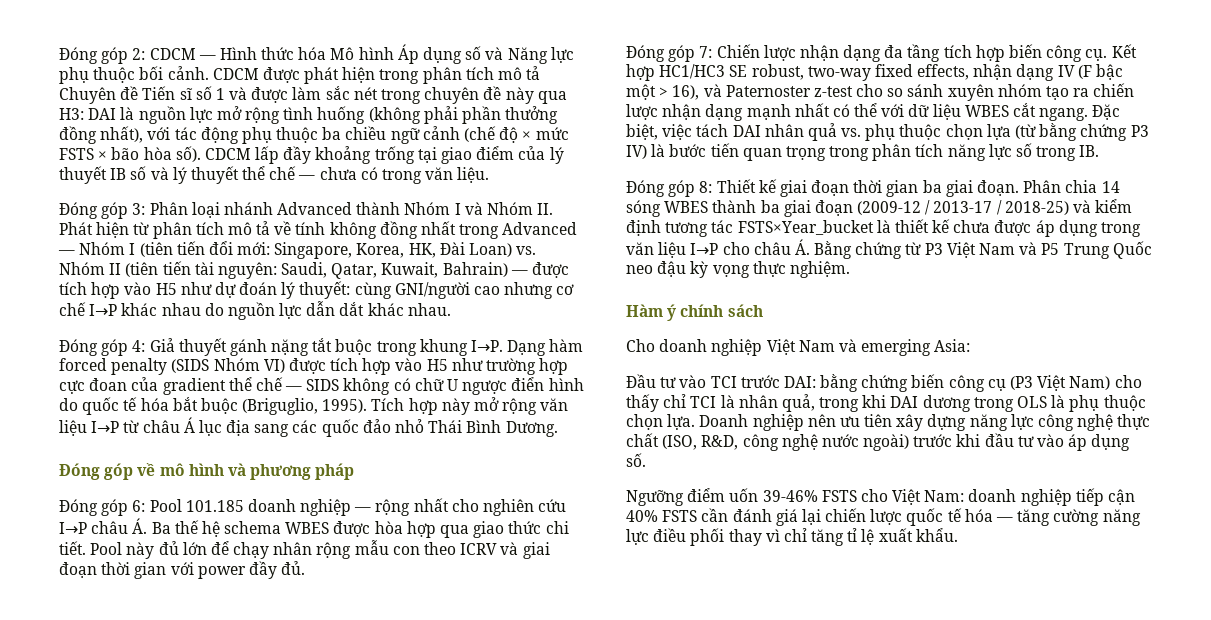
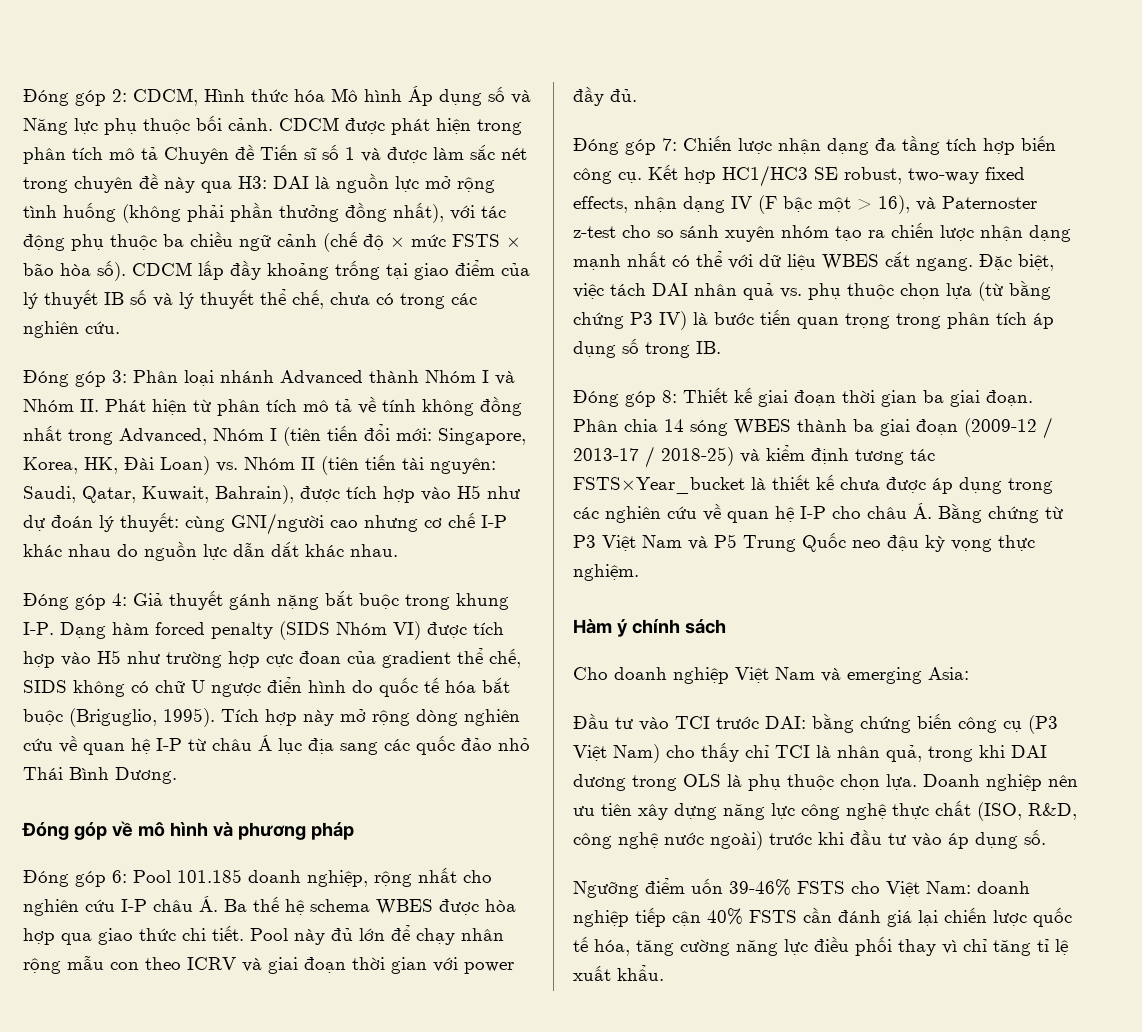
- Đóng góp 2: CDCM — Hình thức hóa Mô hình Áp dụng số và Năng lực phụ thuộc bối cảnh.
+ Đóng góp 2: CDCM, Hình thức hóa Mô hình Áp dụng số và Năng lực phụ thuộc bối cảnh.
- CDCM lấp đầy khoảng trống tại giao điểm của lý thuyết IB số và lý thuyết thể chế — chưa có trong văn liệu.
+ CDCM lấp đầy khoảng trống tại giao điểm của lý thuyết IB số và lý thuyết thể chế, chưa có trong các nghiên cứu.
- Phân loại nhánh Advanced thành Nhóm I và Nhóm II. Phát hiện từ phân tích mô tả về tính không đồng nhất trong Advanced — Nhóm I (tiên tiến đổi mới:
+ Phân loại nhánh Advanced thành Nhóm I và Nhóm II. Phát hiện từ phân tích mô tả về tính không đồng nhất trong Advanced, Nhóm I (tiên tiến đổi mới:
- Saudi, Qatar, Kuwait, Bahrain) — được tích hợp vào H5 như dự đoán lý thuyết:
+ Saudi, Qatar, Kuwait, Bahrain), được tích hợp vào H5 như dự đoán lý thuyết:
- cùng GNI/người cao nhưng cơ chế I→P khác nhau do nguồn lực dẫn dắt khác nhau.
+ cùng GNI/người cao nhưng cơ chế I-P khác nhau do nguồn lực dẫn dắt khác nhau.
- Đóng góp 4: Giả thuyết gánh nặng tắt buộc trong khung I→P. Dạng hàm forced penalty (SIDS Nhóm VI) được tích hợp vào H5 như trường hợp cực đoan của gradient thể chế — SIDS không có chữ U ngược điển hình do quốc tế hóa bắt buộc (Briguglio, 1995).
+ Đóng góp 4: Giả thuyết gánh nặng bắt buộc trong khung I-P. Dạng hàm forced penalty (SIDS Nhóm VI) được tích hợp vào H5 như trường hợp cực đoan của gradient thể chế, SIDS không có chữ U ngược điển hình do quốc tế hóa bắt buộc (Briguglio, 1995).
- Tích hợp này mở rộng văn liệu I→P từ châu Á lục địa sang các quốc đảo nhỏ Thái Bình Dương.
+ Tích hợp này mở rộng dòng nghiên cứu về quan hệ I-P từ châu Á lục địa sang các quốc đảo nhỏ Thái Bình Dương.
- Đóng góp 6: Pool 101.185 doanh nghiệp — rộng nhất cho nghiên cứu I→P châu Á. Ba thế hệ schema WBES được hòa hợp qua giao thức chi tiết.
+ Đóng góp 6: Pool 101.185 doanh nghiệp, rộng nhất cho nghiên cứu I-P châu Á. Ba thế hệ schema WBES được hòa hợp qua giao thức chi tiết.
- Đặc biệt, việc tách DAI nhân quả vs. phụ thuộc chọn lựa (từ bằng chứng P3 IV) là bước tiến quan trọng trong phân tích năng lực số trong IB.
+ Đặc biệt, việc tách DAI nhân quả vs. phụ thuộc chọn lựa (từ bằng chứng P3 IV) là bước tiến quan trọng trong phân tích áp dụng số trong IB.
- Phân chia 14 sóng WBES thành ba giai đoạn (2009-12 / 2013-17 / 2018-25) và kiểm định tương tác FSTS×Year_bucket là thiết kế chưa được áp dụng trong văn liệu I→P cho châu Á. Bằng chứng từ P3 Việt Nam và P5 Trung Quốc neo đậu kỳ vọng thực nghiệm.
+ Phân chia 14 sóng WBES thành ba giai đoạn (2009-12 / 2013-17 / 2018-25) và kiểm định tương tác FSTS×Year_bucket là thiết kế chưa được áp dụng trong các nghiên cứu về quan hệ I-P cho châu Á. Bằng chứng từ P3 Việt Nam và P5 Trung Quốc neo đậu kỳ vọng thực nghiệm.
- Ngưỡng điểm uốn 39-46% FSTS cho Việt Nam: doanh nghiệp tiếp cận 40% FSTS cần đánh giá lại chiến lược quốc tế hóa — tăng cường năng lực điều phối thay vì chỉ tăng tỉ lệ xuất khẩu.
+ Ngưỡng điểm uốn 39-46% FSTS cho Việt Nam: doanh nghiệp tiếp cận 40% FSTS cần đánh giá lại chiến lược quốc tế hóa, tăng cường năng lực điều phối thay vì chỉ tăng tỉ lệ xuất khẩu.

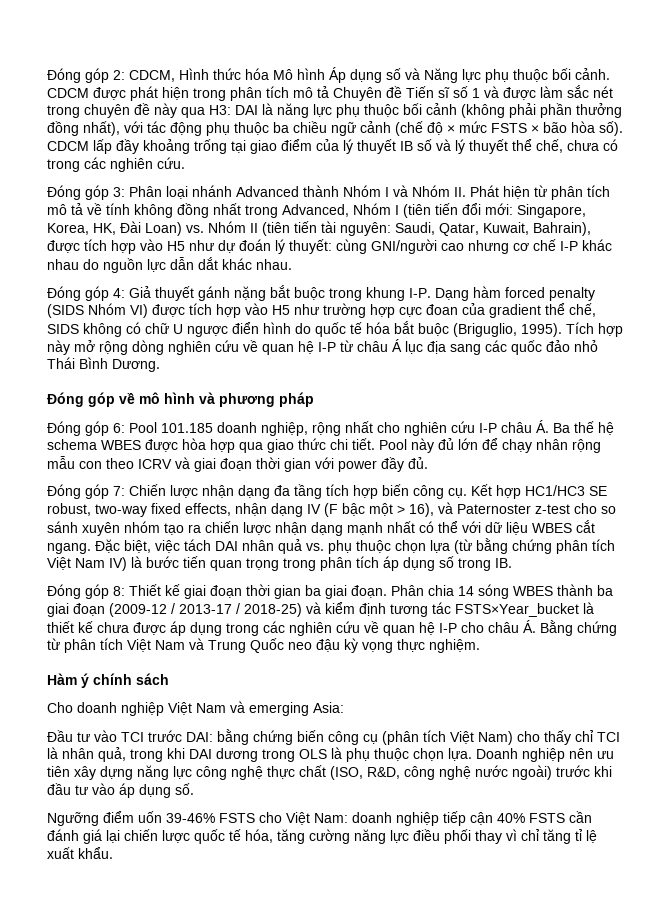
- CDCM được phát hiện trong phân tích mô tả Chuyên đề Tiến sĩ số 1 và được làm sắc nét trong chuyên đề này qua H3: DAI là nguồn lực mở rộng tình huống (không phải phần thưởng đồng nhất), với tác động phụ thuộc ba chiều ngữ cảnh (chế độ × mức FSTS × bão hòa số).
+ CDCM được phát hiện trong phân tích mô tả Chuyên đề Tiến sĩ số 1 và được làm sắc nét trong chuyên đề này qua H3: DAI là năng lực phụ thuộc bối cảnh (không phải phần thưởng đồng nhất), với tác động phụ thuộc ba chiều ngữ cảnh (chế độ × mức FSTS × bão hòa số).
- Đặc biệt, việc tách DAI nhân quả vs. phụ thuộc chọn lựa (từ bằng chứng P3 IV) là bước tiến quan trọng trong phân tích áp dụng số trong IB.
+ Đặc biệt, việc tách DAI nhân quả vs. phụ thuộc chọn lựa (từ bằng chứng phân tích Việt Nam IV) là bước tiến quan trọng trong phân tích áp dụng số trong IB.
- Phân chia 14 sóng WBES thành ba giai đoạn (2009-12 / 2013-17 / 2018-25) và kiểm định tương tác FSTS×Year_bucket là thiết kế chưa được áp dụng trong các nghiên cứu về quan hệ I-P cho châu Á. Bằng chứng từ P3 Việt Nam và P5 Trung Quốc neo đậu kỳ vọng thực nghiệm.
+ Phân chia 14 sóng WBES thành ba giai đoạn (2009-12 / 2013-17 / 2018-25) và kiểm định tương tác FSTS×Year_bucket là thiết kế chưa được áp dụng trong các nghiên cứu về quan hệ I-P cho châu Á. Bằng chứng từ phân tích Việt Nam và Trung Quốc neo đậu kỳ vọng thực nghiệm.
- Đầu tư vào TCI trước DAI: bằng chứng biến công cụ (P3 Việt Nam) cho thấy chỉ TCI là nhân quả, trong khi DAI dương trong OLS là phụ thuộc chọn lựa.
+ Đầu tư vào TCI trước DAI: bằng chứng biến công cụ (phân tích Việt Nam) cho thấy chỉ TCI là nhân quả, trong khi DAI dương trong OLS là phụ thuộc chọn lựa.

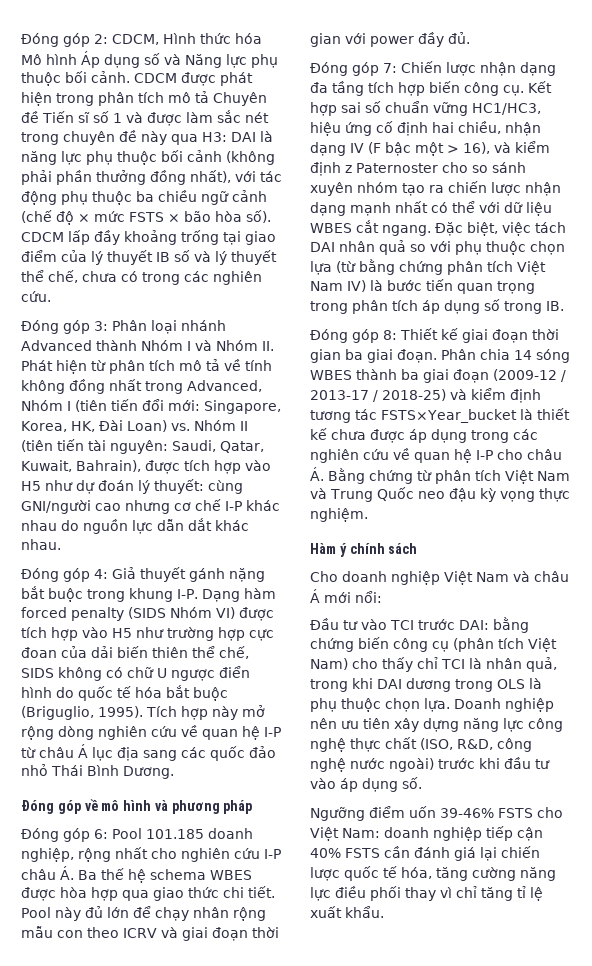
- Đóng góp 4: Giả thuyết gánh nặng bắt buộc trong khung I-P. Dạng hàm forced penalty (SIDS Nhóm VI) được tích hợp vào H5 như trường hợp cực đoan của gradient thể chế, SIDS không có chữ U ngược điển hình do quốc tế hóa bắt buộc (Briguglio, 1995).
+ Đóng góp 4: Giả thuyết gánh nặng bắt buộc trong khung I-P. Dạng hàm forced penalty (SIDS Nhóm VI) được tích hợp vào H5 như trường hợp cực đoan của dải biến thiên thể chế, SIDS không có chữ U ngược điển hình do quốc tế hóa bắt buộc (Briguglio, 1995).
- Kết hợp HC1/HC3 SE robust, two-way fixed effects, nhận dạng IV (F bậc một > 16), và Paternoster z-test cho so sánh xuyên nhóm tạo ra chiến lược nhận dạng mạnh nhất có thể với dữ liệu WBES cắt ngang.
+ Kết hợp sai số chuẩn vững HC1/HC3, hiệu ứng cố định hai chiều, nhận dạng IV (F bậc một > 16), và kiểm định z Paternoster cho so sánh xuyên nhóm tạo ra chiến lược nhận dạng mạnh nhất có thể với dữ liệu WBES cắt ngang.
- Đặc biệt, việc tách DAI nhân quả vs. phụ thuộc chọn lựa (từ bằng chứng phân tích Việt Nam IV) là bước tiến quan trọng trong phân tích áp dụng số trong IB.
+ Đặc biệt, việc tách DAI nhân quả so với phụ thuộc chọn lựa (từ bằng chứng phân tích Việt Nam IV) là bước tiến quan trọng trong phân tích áp dụng số trong IB.
- Cho doanh nghiệp Việt Nam và emerging Asia:
+ Cho doanh nghiệp Việt Nam và châu Á mới nổi:

